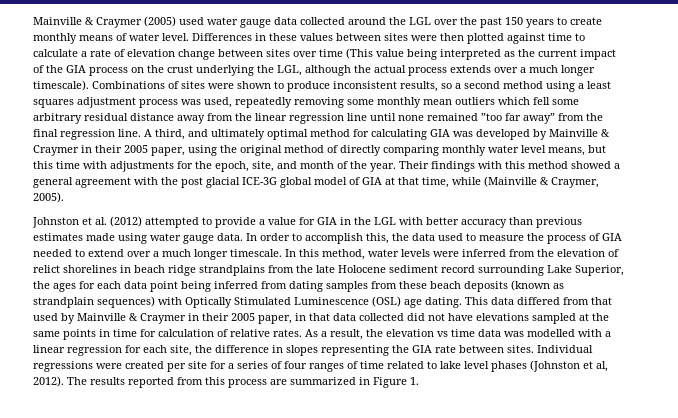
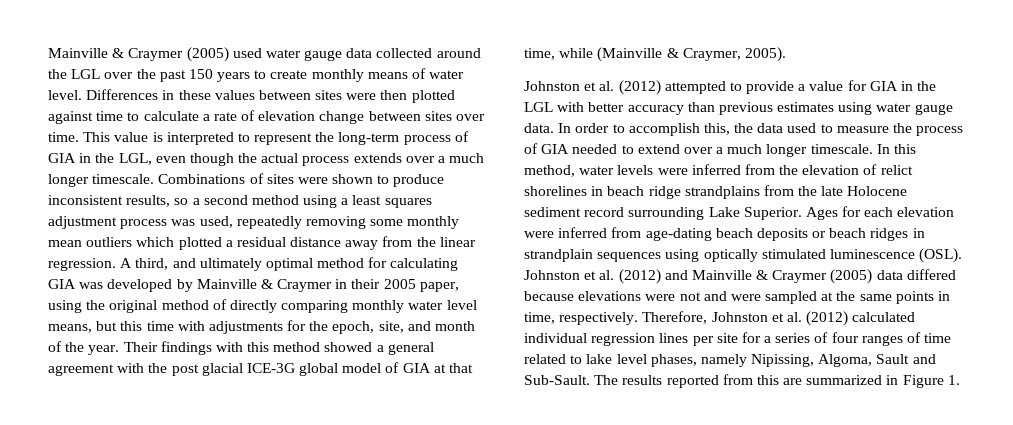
- Differences in these values between sites were then plotted against time to calculate a rate of elevation change between sites over time (This value being interpreted as the current impact of the GIA process on the crust underlying the LGL, although the actual process extends over a much longer timescale).
+ Differences in these values between sites were then plotted against time to calculate a rate of elevation change between sites over time. This value is interpreted to represent the long-term process of GIA in the LGL, even though the actual process extends over a much longer timescale.
- Combinations of sites were shown to produce inconsistent results, so a second method using a least squares adjustment process was used, repeatedly removing some monthly mean outliers which fell some arbitrary residual distance away from the linear regression line until none remained ”too far away” from the final regression line.
+ Combinations of sites were shown to produce inconsistent results, so a second method using a least squares adjustment process was used, repeatedly removing some monthly mean outliers which plotted a residual distance away from the linear regression.
- Johnston et al. (2012) attempted to provide a value for GIA in the LGL with better accuracy than previous estimates made using water gauge data.
+ Johnston et al. (2012) attempted to provide a value for GIA in the LGL with better accuracy than previous estimates using water gauge data.
- In this method, water levels were inferred from the elevation of relict shorelines in beach ridge strandplains from the late Holocene sediment record surrounding Lake Superior, the ages for each data point being inferred from dating samples from these beach deposits (known as strandplain sequences) with Optically Stimulated Luminescence (OSL) age dating. This data differed from that used by Mainville & Craymer in their 2005 paper, in that data collected did not have elevations sampled at the same points in time for calculation of relative rates. As a result, the elevation vs time data was modelled with a linear regression for each site, the difference in slopes representing the GIA rate between sites. Individual regressions were created per site for a series of four ranges of time related to lake level phases (Johnston et al, 2012).
+ In this method, water levels were inferred from the elevation of relict shorelines in beach ridge strandplains from the late Holocene sediment record surrounding Lake Superior. Ages for each elevation were inferred from age-dating beach deposits or beach ridges in strandplain sequences using optically stimulated luminescence (OSL). Johnston et al. (2012) and Mainville & Craymer (2005) data differed because elevations were not and were sampled at the same points in time, respectively. Therefore, Johnston et al. (2012) calculated individual regression lines per site for a series of four ranges of time related to lake level phases, namely Nipissing, Algoma, Sault and Sub-Sault.
- The results reported from this process are summarized in Figure 1.
+ The results reported from this are summarized in Figure 1.

